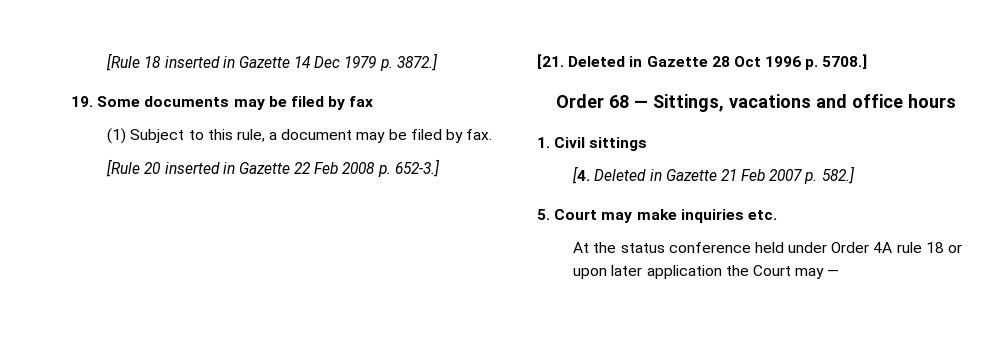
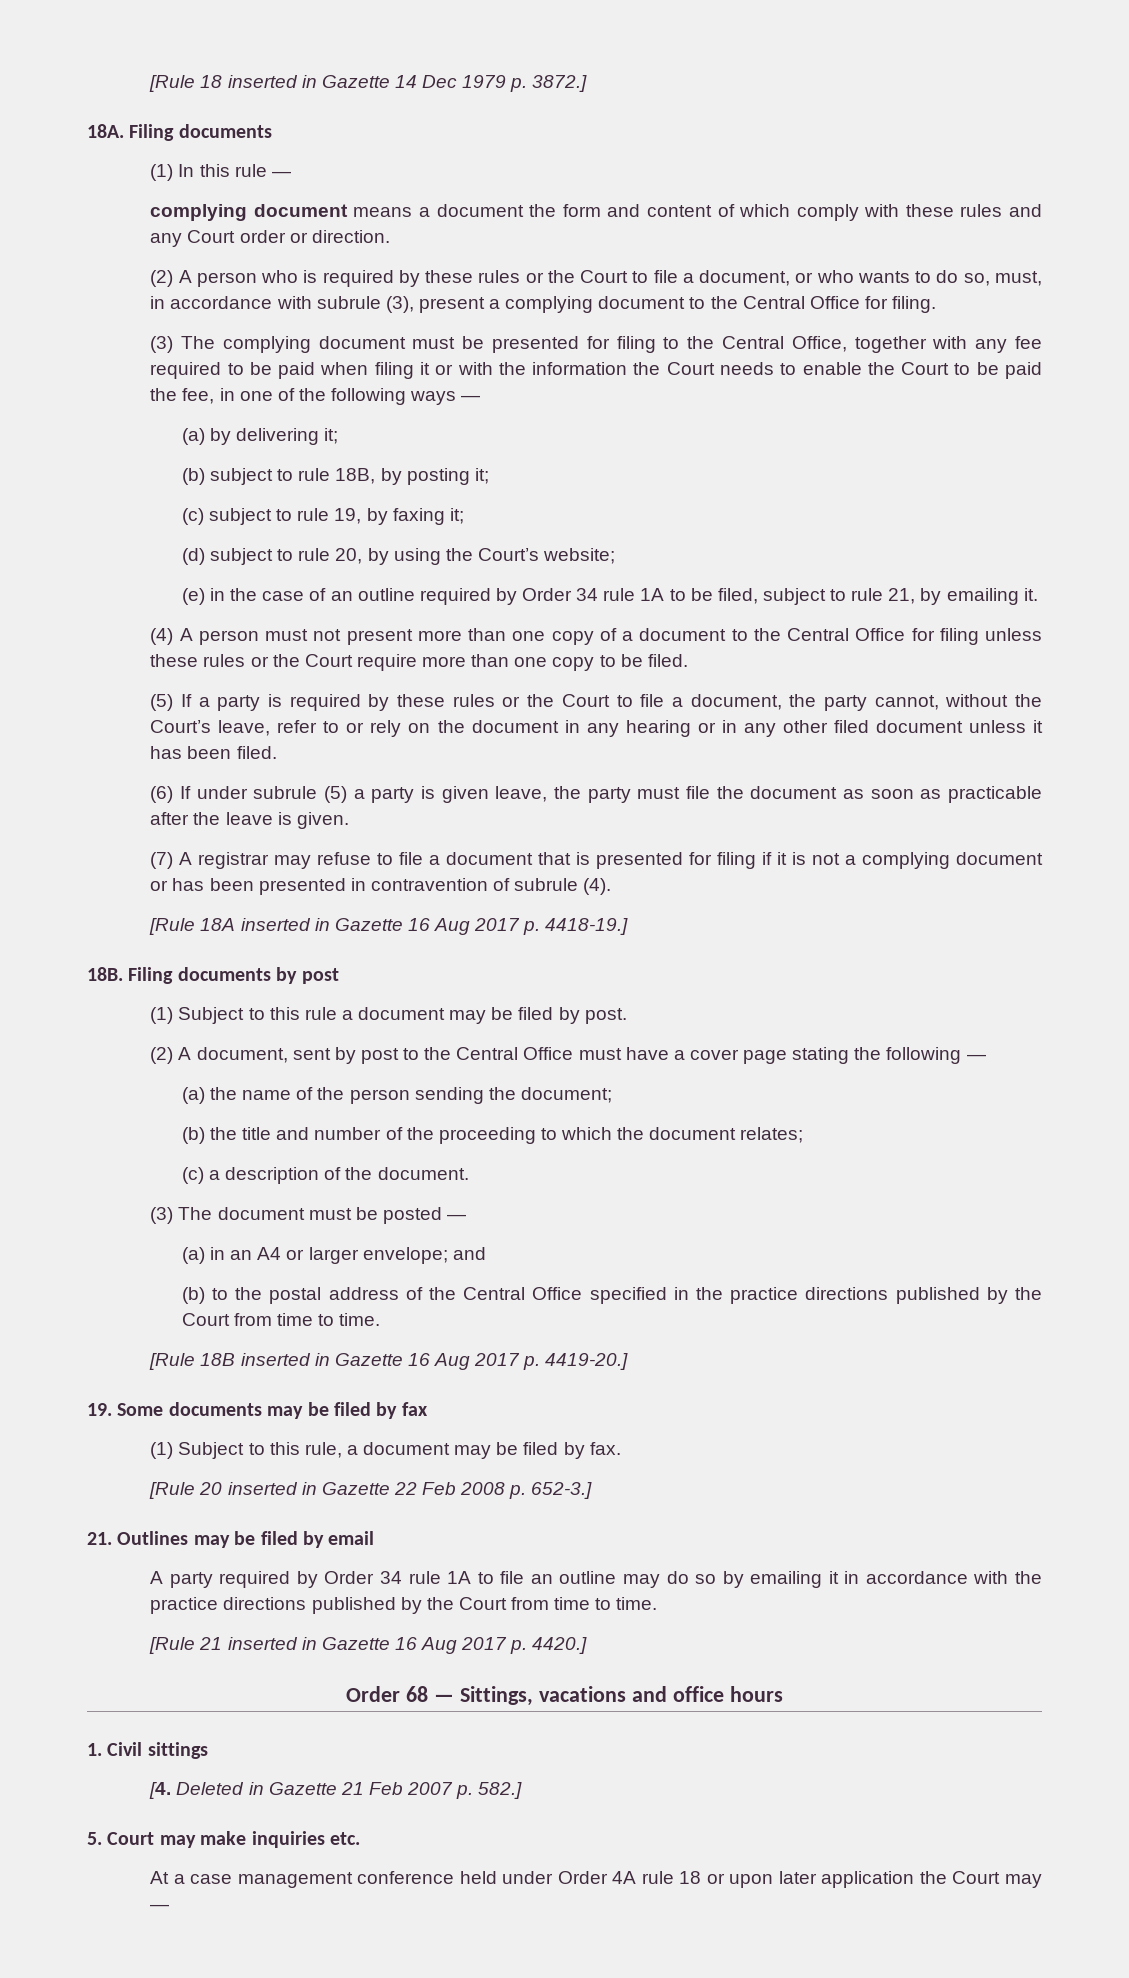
+ 18A. Filing documents
+ (1) In this rule —
+ complying document means a document the form and content of which comply with these rules and any Court order or direction.
+ (2) A person who is required by these rules or the Court to file a document, or who wants to do so, must, in accordance with subrule (3), present a complying document to the Central Office for filing.
+ (3) The complying document must be presented for filing to the Central Office, together with any fee required to be paid when filing it or with the information the Court needs to enable the Court to be paid the fee, in one of the following ways —
+ (a) by delivering it;
+ (b) subject to rule 18B, by posting it;
+ (c) subject to rule 19, by faxing it;
+ (d) subject to rule 20, by using the Court’s website;
+ (e) in the case of an outline required by Order 34 rule 1A to be filed, subject to rule 21, by emailing it.
+ (4) A person must not present more than one copy of a document to the Central Office for filing unless these rules or the Court require more than one copy to be filed.
+ (5) If a party is required by these rules or the Court to file a document, the party cannot, without the Court’s leave, refer to or rely on the document in any hearing or in any other filed document unless it has been filed.
+ (6) If under subrule (5) a party is given leave, the party must file the document as soon as practicable after the leave is given.
+ (7) A registrar may refuse to file a document that is presented for filing if it is not a complying document or has been presented in contravention of subrule (4).
+ [Rule 18A inserted in Gazette 16 Aug 2017 p. 4418-19.]
+ 18B. Filing documents by post
+ (1) Subject to this rule a document may be filed by post.
+ (2) A document, sent by post to the Central Office must have a cover page stating the following —
+ (a) the name of the person sending the document;
+ (b) the title and number of the proceeding to which the document relates;
+ (c) a description of the document.
+ (3) The document must be posted —
+ (a) in an A4 or larger envelope; and
+ (b) to the postal address of the Central Office specified in the practice directions published by the Court from time to time.
+ [Rule 18B inserted in Gazette 16 Aug 2017 p. 4419-20.]
- [21. Deleted in Gazette 28 Oct 1996 p. 5708.]
+ 21. Outlines may be filed by email
+ A party required by Order 34 rule 1A to file an outline may do so by emailing it in accordance with the practice directions published by the Court from time to time.
+ [Rule 21 inserted in Gazette 16 Aug 2017 p. 4420.]
- At the status conference held under Order 4A rule 18 or upon later application the Court may —
+ At a case management conference held under Order 4A rule 18 or upon later application the Court may —

